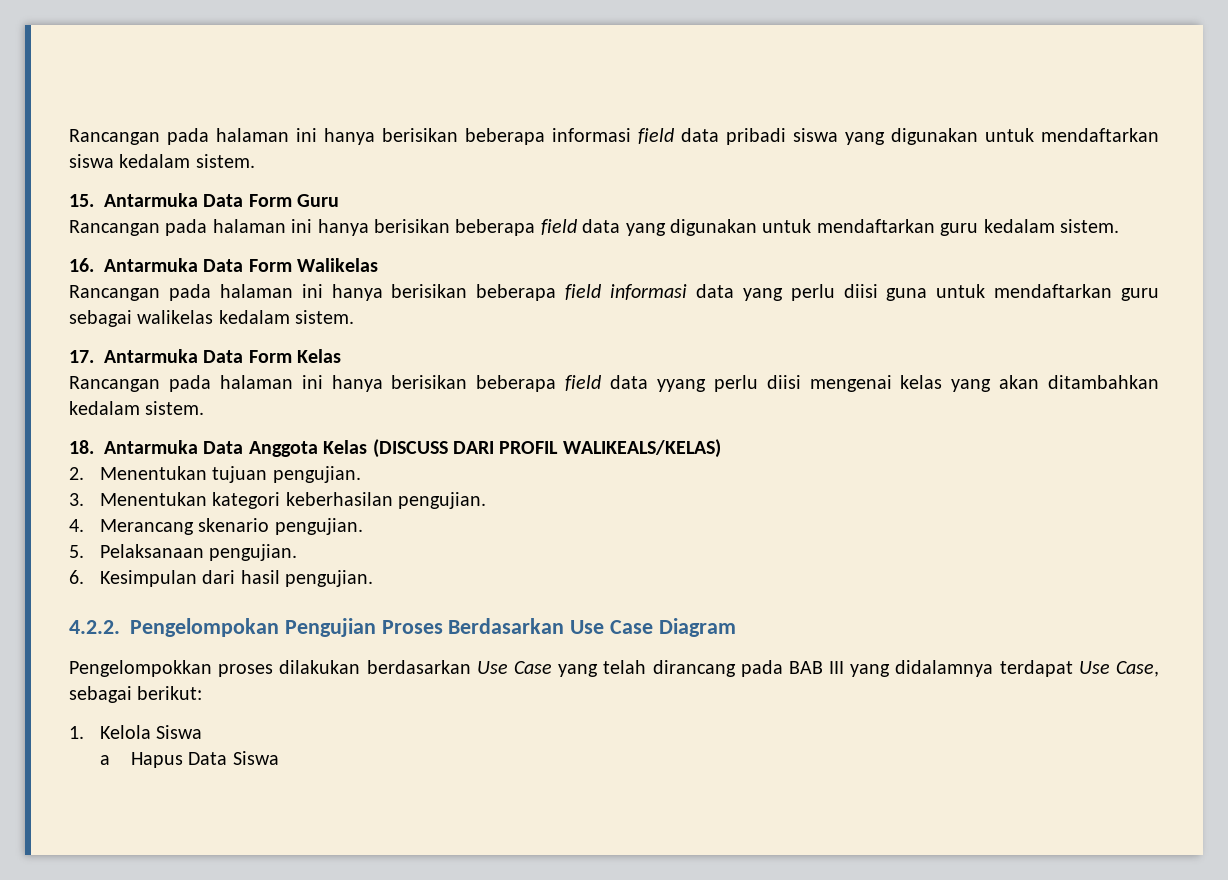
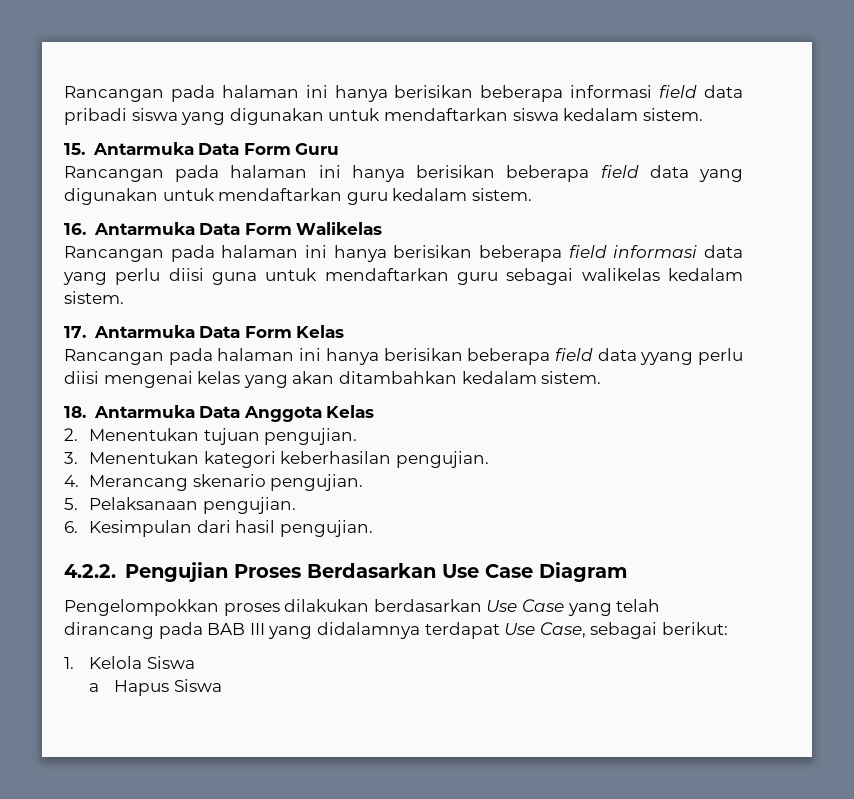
- 18. Antarmuka Data Anggota Kelas (DISCUSS DARI PROFIL WALIKEALS/KELAS)
+ 18. Antarmuka Data Anggota Kelas
- 4.2.2. Pengelompokan Pengujian Proses Berdasarkan Use Case Diagram
+ 4.2.2. Pengujian Proses Berdasarkan Use Case Diagram
- a Hapus Data Siswa
+ a Hapus Siswa

